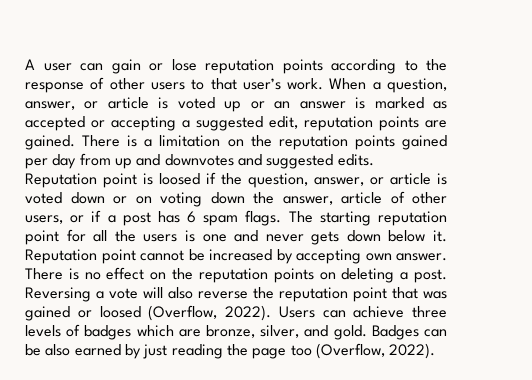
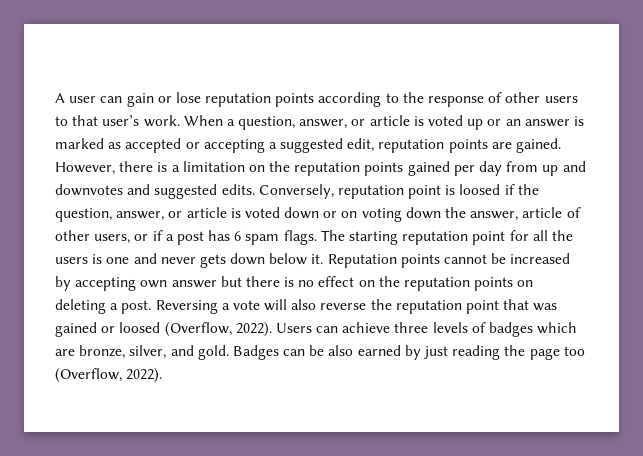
- There is a limitation on the reputation points gained per day from up and downvotes and suggested edits.
+ However, there is a limitation on the reputation points gained per day from up and downvotes and suggested edits.
- Reputation point is loosed if the question, answer, or article is voted down or on voting down the answer, article of other users, or if a post has 6 spam flags.
+ Conversely, reputation point is loosed if the question, answer, or article is voted down or on voting down the answer, article of other users, or if a post has 6 spam flags.
- Reputation point cannot be increased by accepting own answer. There is no effect on the reputation points on deleting a post.
+ Reputation points cannot be increased by accepting own answer but there is no effect on the reputation points on deleting a post.

